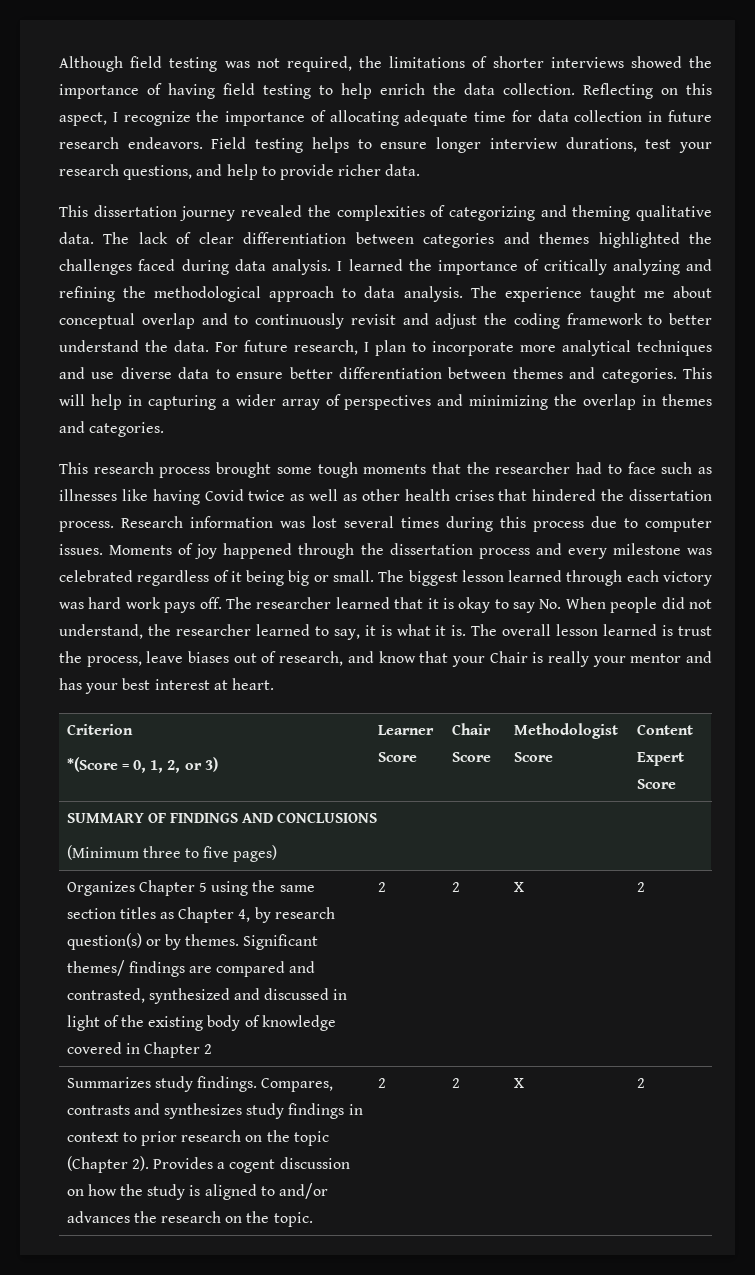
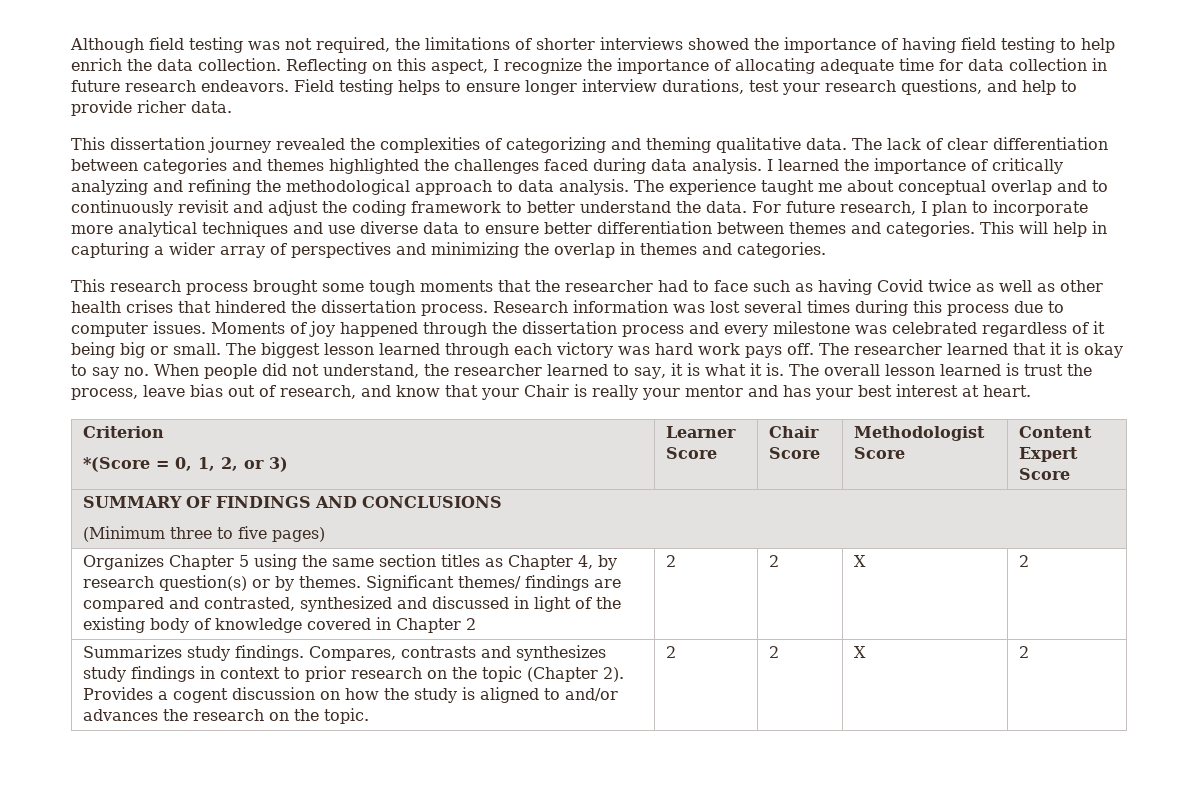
- This research process brought some tough moments that the researcher had to face such as illnesses like having Covid twice as well as other health crises that hindered the dissertation process.
+ This research process brought some tough moments that the researcher had to face such as having Covid twice as well as other health crises that hindered the dissertation process.
- The researcher learned that it is okay to say No. When people did not understand, the researcher learned to say, it is what it is.
+ The researcher learned that it is okay to say no. When people did not understand, the researcher learned to say, it is what it is.
- The overall lesson learned is trust the process, leave biases out of research, and know that your Chair is really your mentor and has your best interest at heart.
+ The overall lesson learned is trust the process, leave bias out of research, and know that your Chair is really your mentor and has your best interest at heart.

